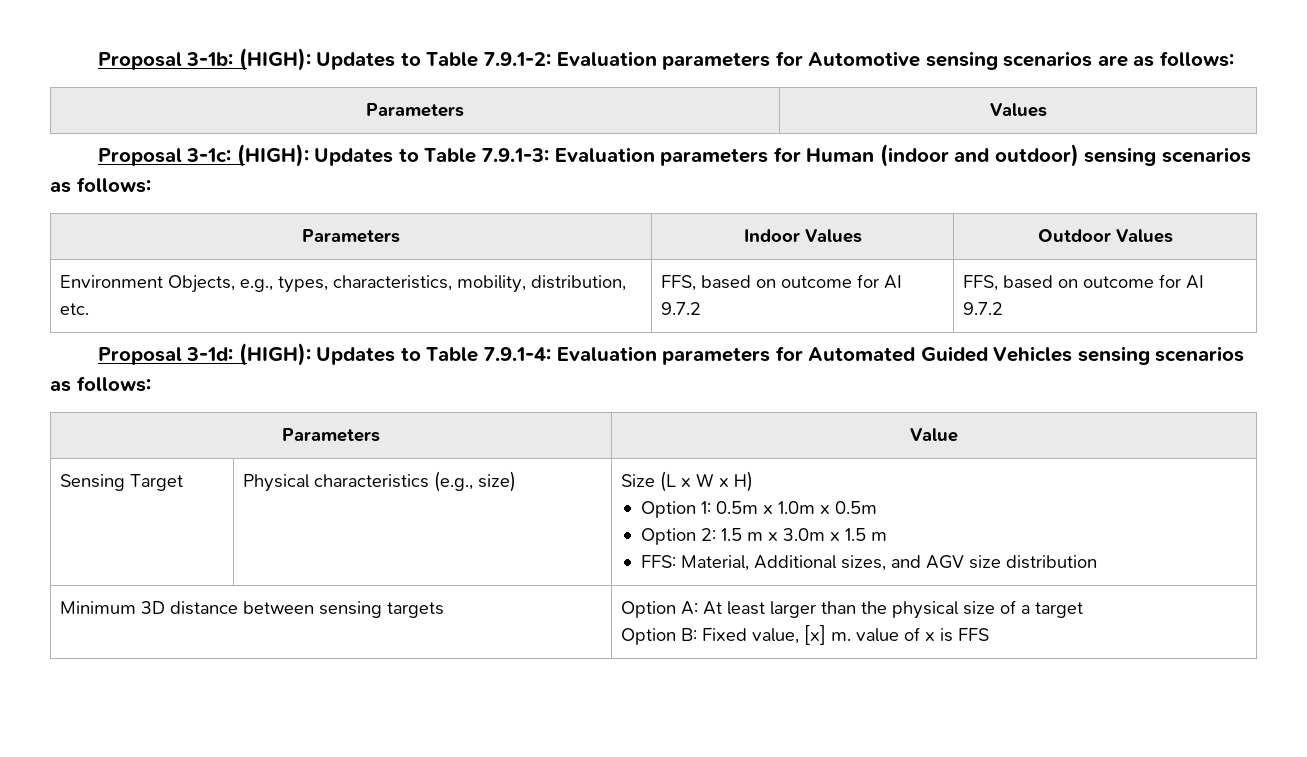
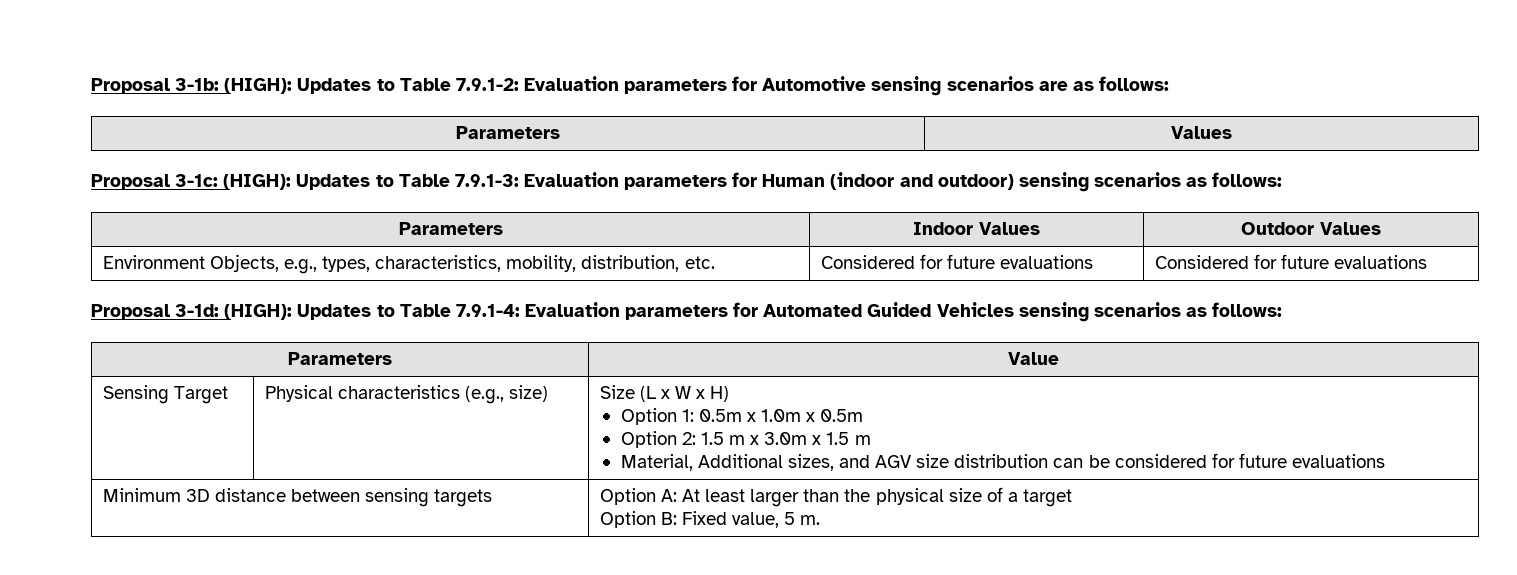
- Environment Objects, e.g., types, characteristics, mobility, distribution, etc. | FFS, based on outcome for AI 9.7.2 | FFS, based on outcome for AI 9.7.2
+ Environment Objects, e.g., types, characteristics, mobility, distribution, etc. | Considered for future evaluations | Considered for future evaluations
- FFS: Material, Additional sizes, and AGV size distribution
+ Material, Additional sizes, and AGV size distribution can be considered for future evaluations
  Minimum 3D distance between sensing targets | Option A: At least larger than the physical size of a target
- Option B: Fixed value, [x] m. value of x is FFS
+ Option B: Fixed value, 5 m.

